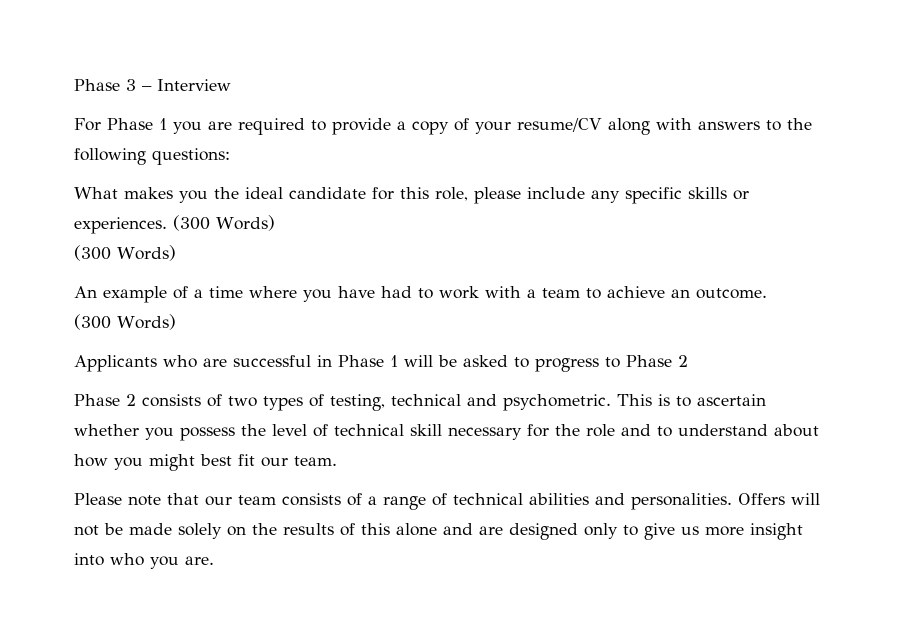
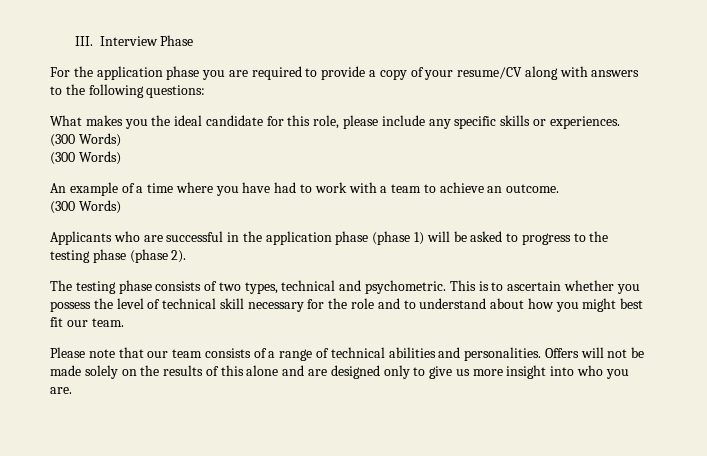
- Phase 3 – Interview
- For Phase 1 you are required to provide a copy of your resume/CV along with answers to the following questions:
+ III. Interview Phase
+ For the application phase you are required to provide a copy of your resume/CV along with answers to the following questions:
- Applicants who are successful in Phase 1 will be asked to progress to Phase 2
- Phase 2 consists of two types of testing, technical and psychometric.
+ Applicants who are successful in the application phase (phase 1) will be asked to progress to the testing phase (phase 2).
+ The testing phase consists of two types, technical and psychometric.

